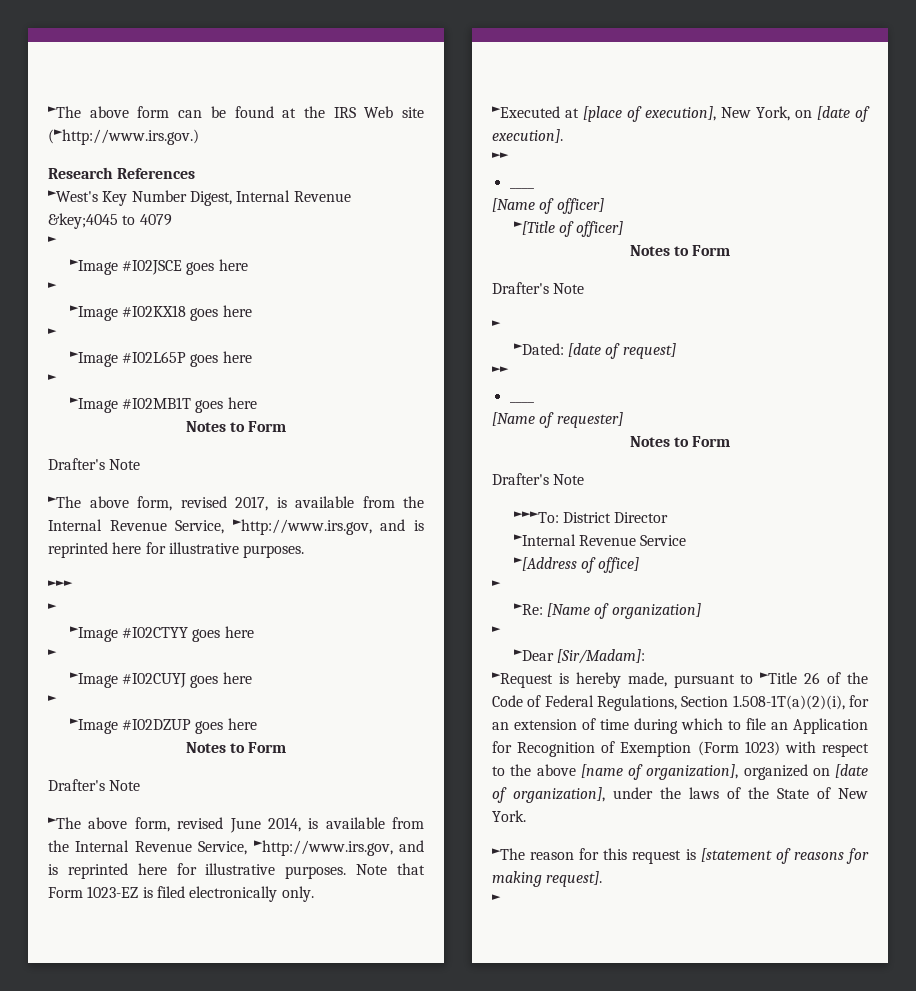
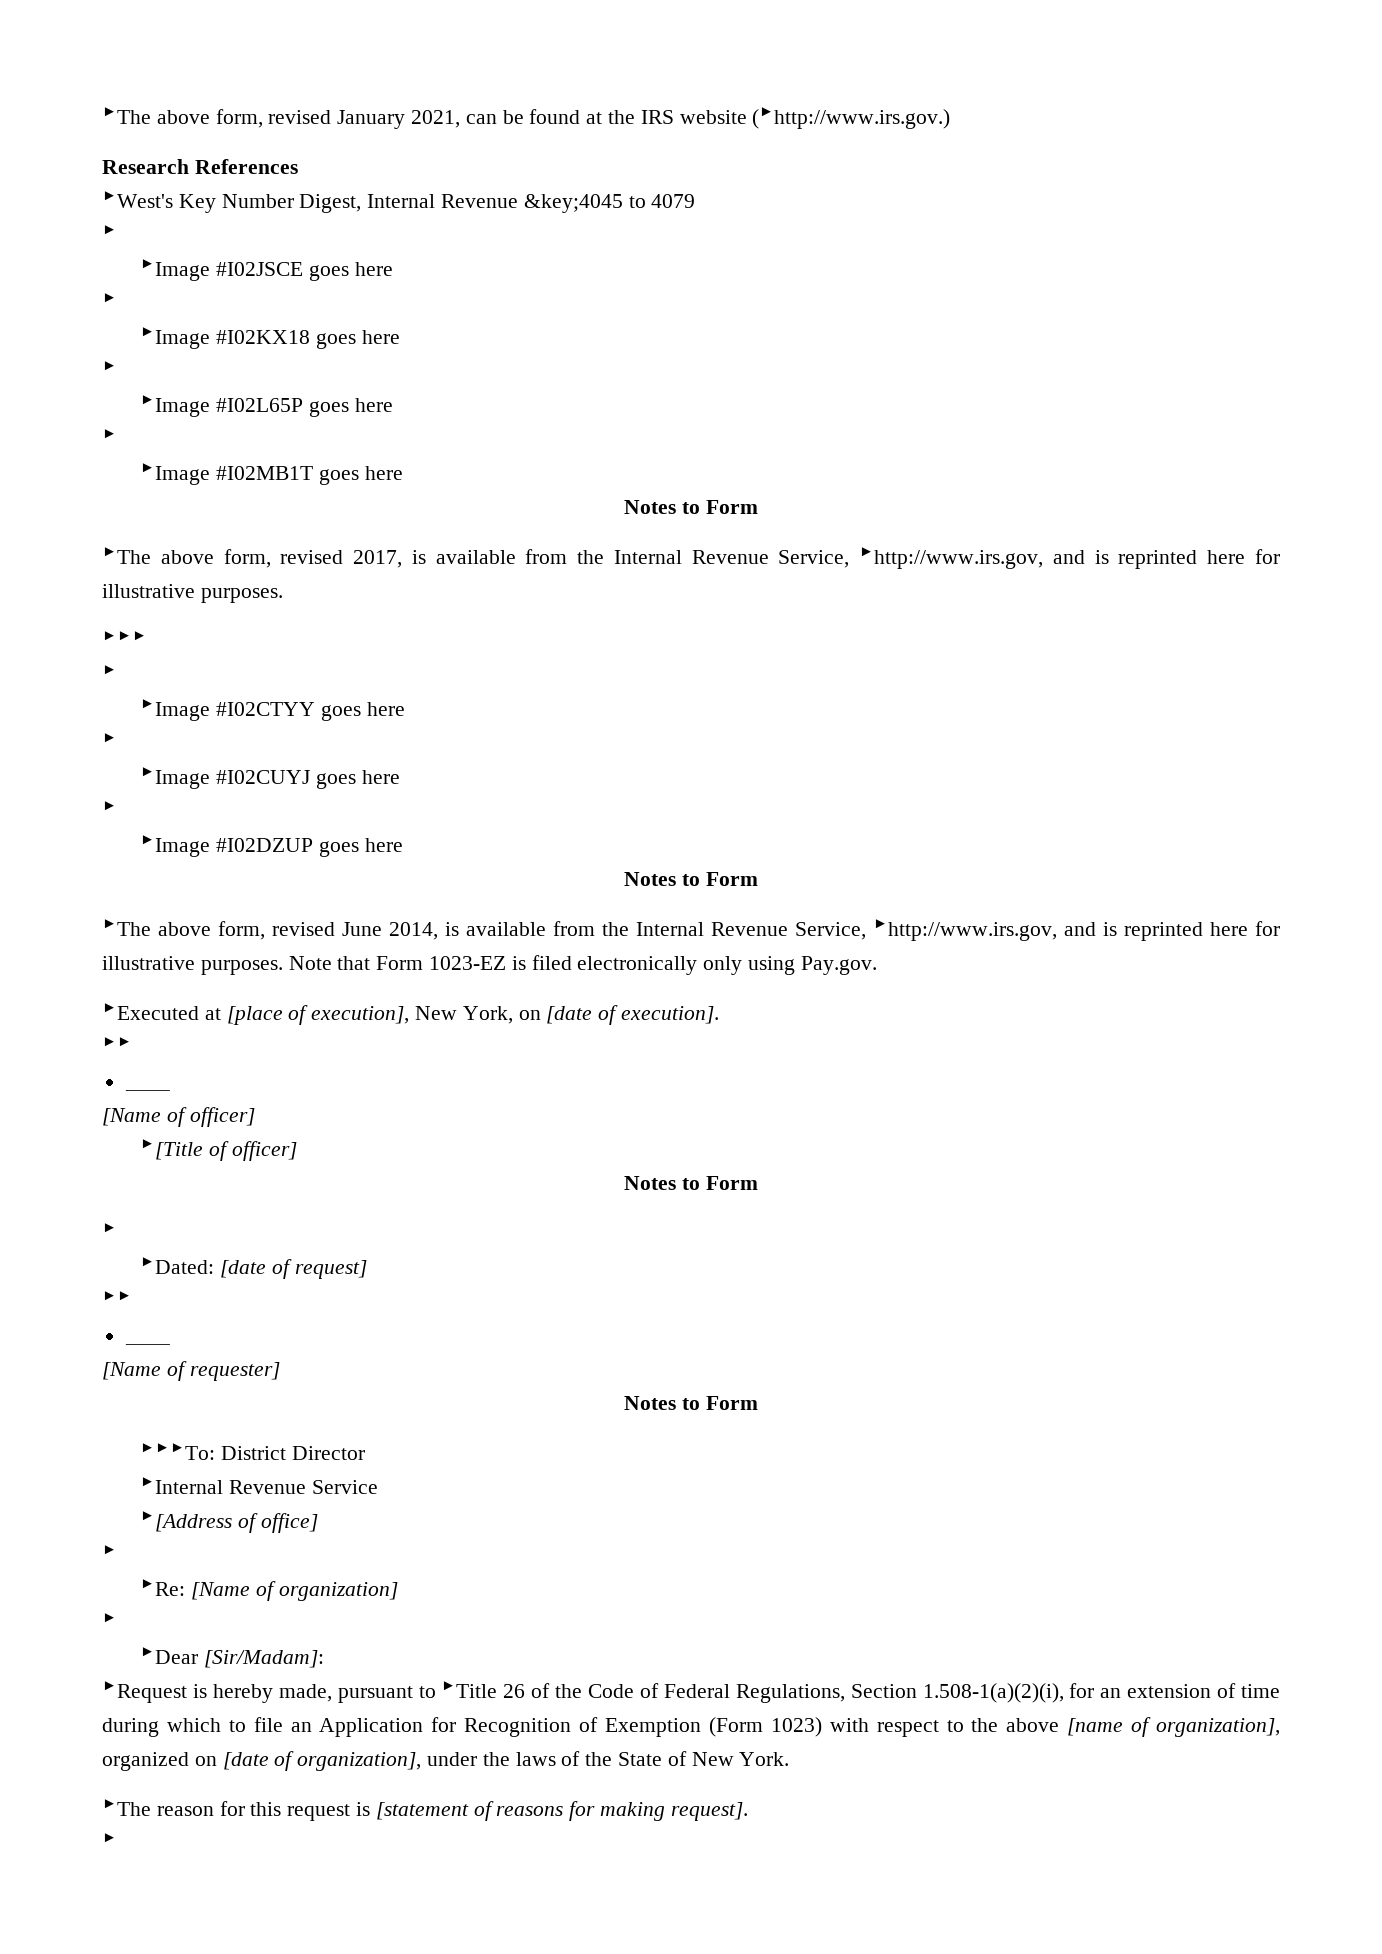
- ►The above form can be found at the IRS Web site (►http://www.irs.gov.)
+ ►The above form, revised January 2021, can be found at the IRS website (►http://www.irs.gov.)
  ►Image #I02MB1T goes here
  Notes to Form
- Drafter's Note
  ►Image #I02DZUP goes here
  Notes to Form
- Drafter's Note
- Note that Form 1023-EZ is filed electronically only.
+ Note that Form 1023-EZ is filed electronically only using Pay.gov.
  ►[Title of officer]
  Notes to Form
- Drafter's Note
  [Name of requester]
  Notes to Form
- Drafter's Note
- ►Request is hereby made, pursuant to ►Title 26 of the Code of Federal Regulations, Section 1.508-1T(a)(2)(i), for an extension of time during which to file an Application for Recognition of Exemption (Form 1023) with respect to the above [name of organization], organized on [date of organization], under the laws of the State of New York.
+ ►Request is hereby made, pursuant to ►Title 26 of the Code of Federal Regulations, Section 1.508-1(a)(2)(i), for an extension of time during which to file an Application for Recognition of Exemption (Form 1023) with respect to the above [name of organization], organized on [date of organization], under the laws of the State of New York.

